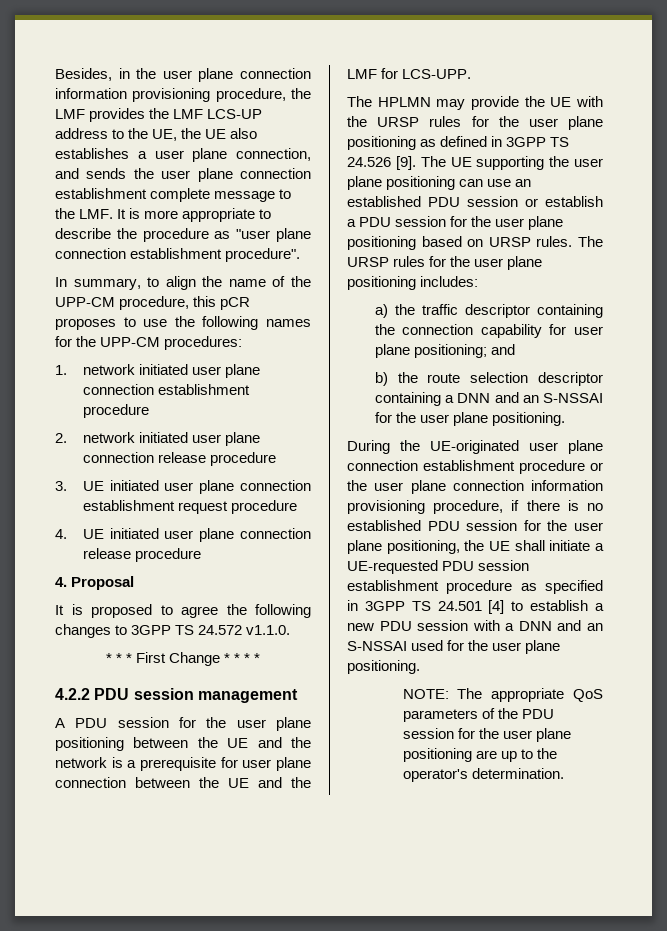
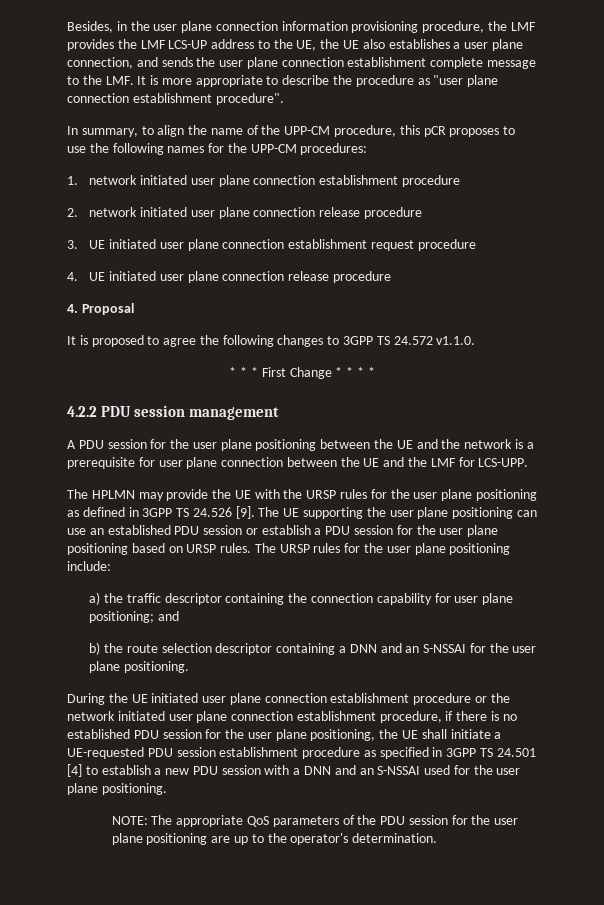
- The URSP rules for the user plane positioning includes:
+ The URSP rules for the user plane positioning include:
- During the UE-originated user plane connection establishment procedure or the user plane connection information provisioning procedure, if there is no established PDU session for the user plane positioning, the UE shall initiate a UE-requested PDU session establishment procedure as specified in 3GPP TS 24.501 [4] to establish a new PDU session with a DNN and an S-NSSAI used for the user plane positioning.
+ During the UE initiated user plane connection establishment procedure or the network initiated user plane connection establishment procedure, if there is no established PDU session for the user plane positioning, the UE shall initiate a UE-requested PDU session establishment procedure as specified in 3GPP TS 24.501 [4] to establish a new PDU session with a DNN and an S-NSSAI used for the user plane positioning.

